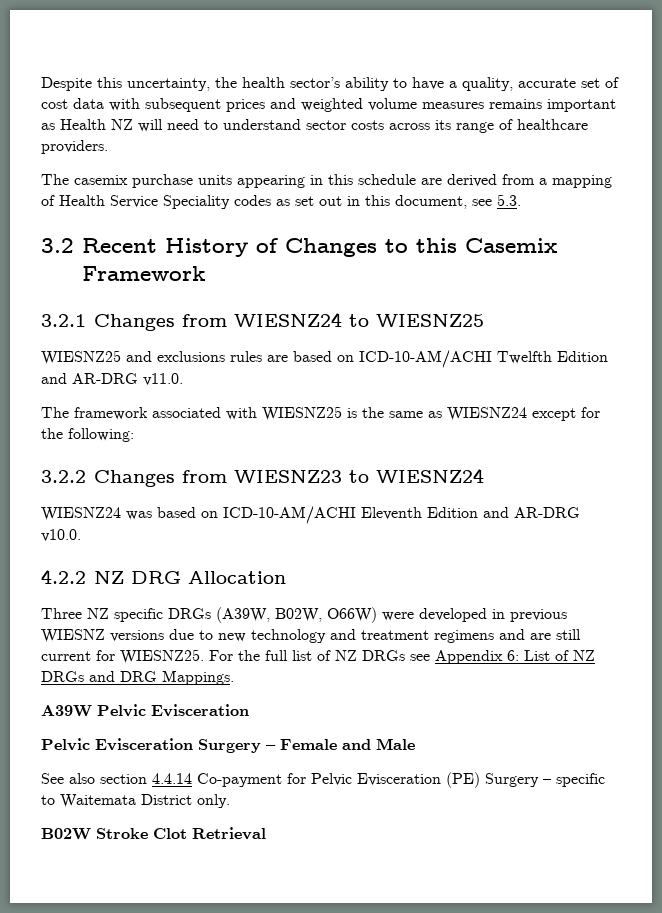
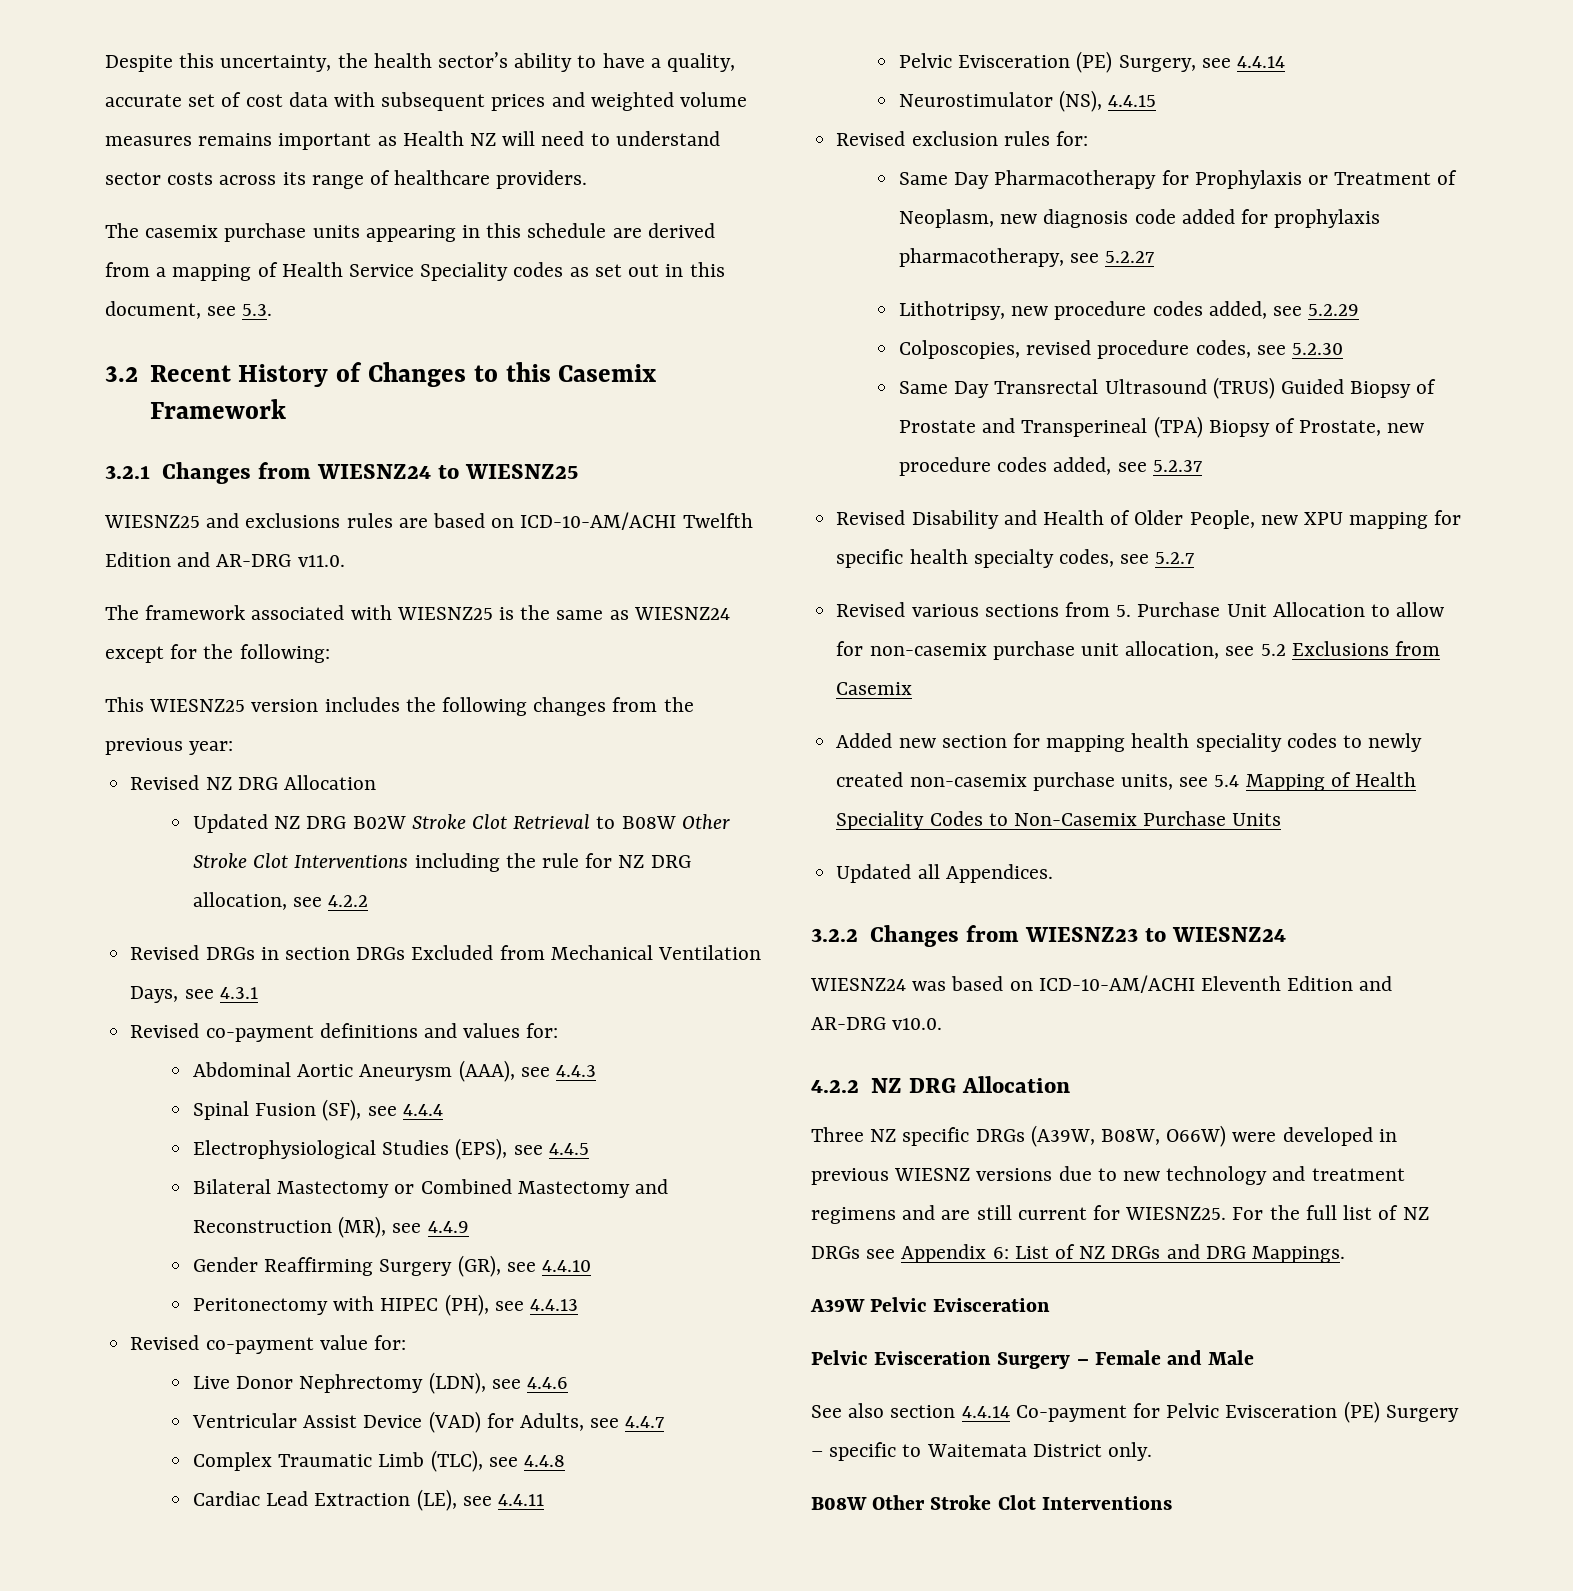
+ This WIESNZ25 version includes the following changes from the previous year:
+ Revised NZ DRG Allocation
+ Updated NZ DRG B02W Stroke Clot Retrieval to B08W Other Stroke Clot Interventions including the rule for NZ DRG allocation, see 4.2.2
+ Revised DRGs in section DRGs Excluded from Mechanical Ventilation Days, see 4.3.1
+ Revised co-payment definitions and values for:
+ Abdominal Aortic Aneurysm (AAA), see 4.4.3
+ Spinal Fusion (SF), see 4.4.4
+ Electrophysiological Studies (EPS), see 4.4.5
+ Bilateral Mastectomy or Combined Mastectomy and Reconstruction (MR), see 4.4.9
+ Gender Reaffirming Surgery (GR), see 4.4.10
+ Peritonectomy with HIPEC (PH), see 4.4.13
+ Revised co-payment value for:
+ Live Donor Nephrectomy (LDN), see 4.4.6
+ Ventricular Assist Device (VAD) for Adults, see 4.4.7
+ Complex Traumatic Limb (TLC), see 4.4.8
+ Cardiac Lead Extraction (LE), see 4.4.11
+ Pelvic Evisceration (PE) Surgery, see 4.4.14
+ Neurostimulator (NS), 4.4.15
+ Revised exclusion rules for:
+ Same Day Pharmacotherapy for Prophylaxis or Treatment of Neoplasm, new diagnosis code added for prophylaxis pharmacotherapy, see 5.2.27
+ Lithotripsy, new procedure codes added, see 5.2.29
+ Colposcopies, revised procedure codes, see 5.2.30
+ Same Day Transrectal Ultrasound (TRUS) Guided Biopsy of Prostate and Transperineal (TPA) Biopsy of Prostate, new procedure codes added, see 5.2.37
+ Revised Disability and Health of Older People, new XPU mapping for specific health specialty codes, see 5.2.7
+ Revised various sections from 5. Purchase Unit Allocation to allow for non-casemix purchase unit allocation, see 5.2 Exclusions from Casemix
+ Added new section for mapping health speciality codes to newly created non-casemix purchase units, see 5.4 Mapping of Health Speciality Codes to Non-Casemix Purchase Units
+ Updated all Appendices.
- Three NZ specific DRGs (A39W, B02W, O66W) were developed in previous WIESNZ versions due to new technology and treatment regimens and are still current for WIESNZ25.
+ Three NZ specific DRGs (A39W, B08W, O66W) were developed in previous WIESNZ versions due to new technology and treatment regimens and are still current for WIESNZ25.
  See also section 4.4.14 Co-payment for Pelvic Evisceration (PE) Surgery – specific to Waitemata District only.
- B02W Stroke Clot Retrieval
+ B08W Other Stroke Clot Interventions

